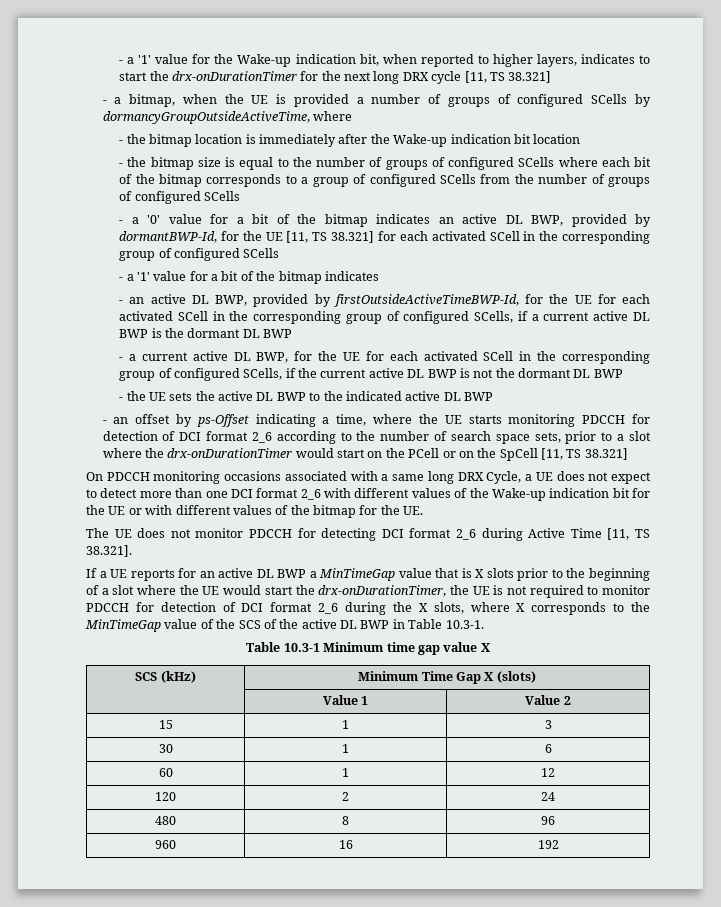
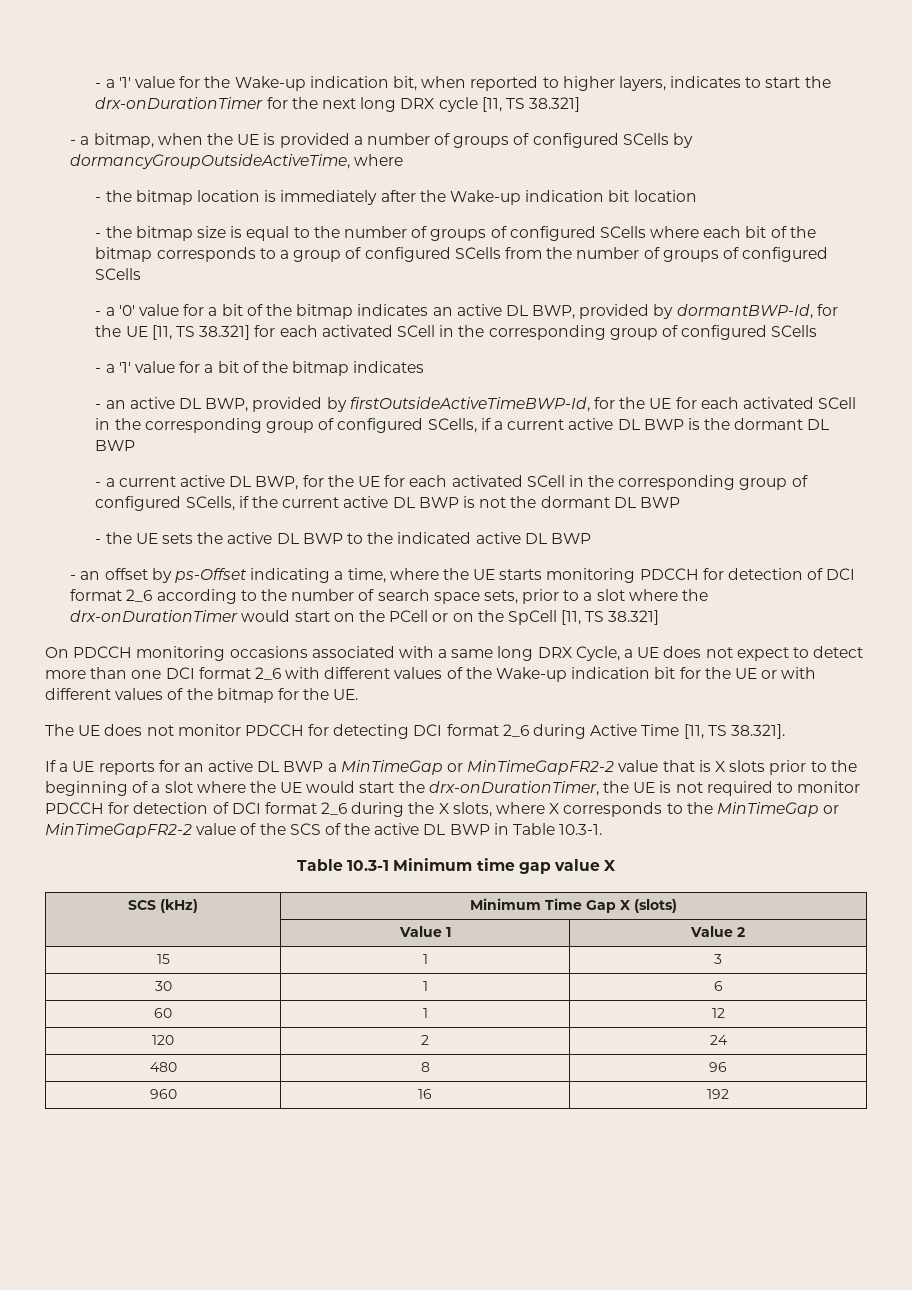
- If a UE reports for an active DL BWP a MinTimeGap value that is X slots prior to the beginning of a slot where the UE would start the drx-onDurationTimer, the UE is not required to monitor PDCCH for detection of DCI format 2_6 during the X slots, where X corresponds to the MinTimeGap value of the SCS of the active DL BWP in Table 10.3-1.
+ If a UE reports for an active DL BWP a MinTimeGap or MinTimeGapFR2-2 value that is X slots prior to the beginning of a slot where the UE would start the drx-onDurationTimer, the UE is not required to monitor PDCCH for detection of DCI format 2_6 during the X slots, where X corresponds to the MinTimeGap or MinTimeGapFR2-2 value of the SCS of the active DL BWP in Table 10.3-1.

